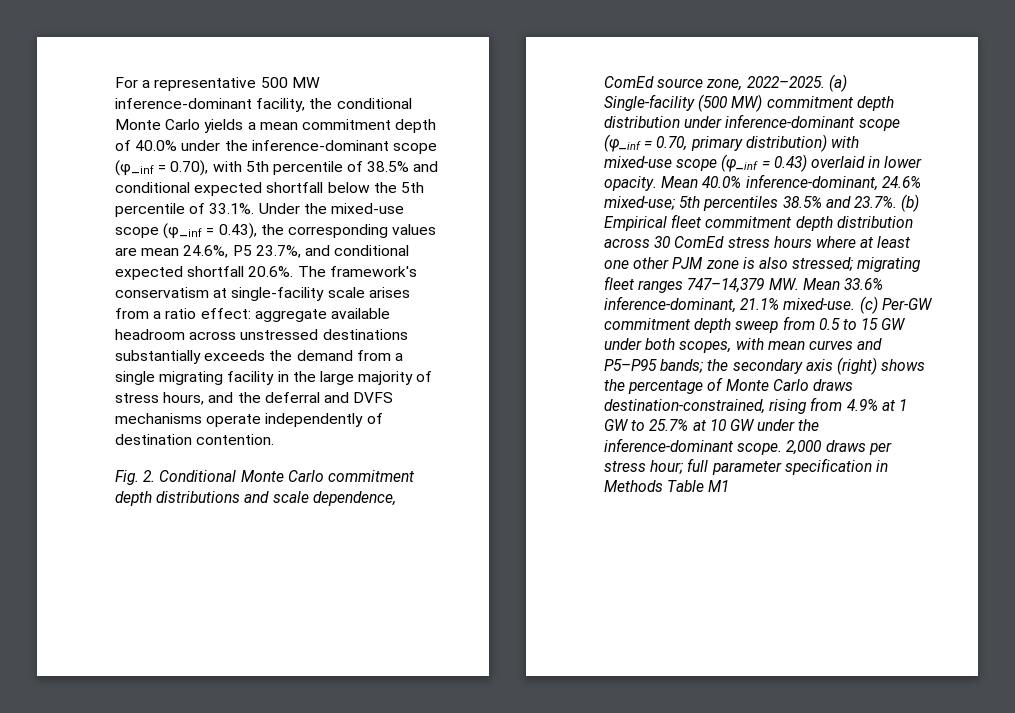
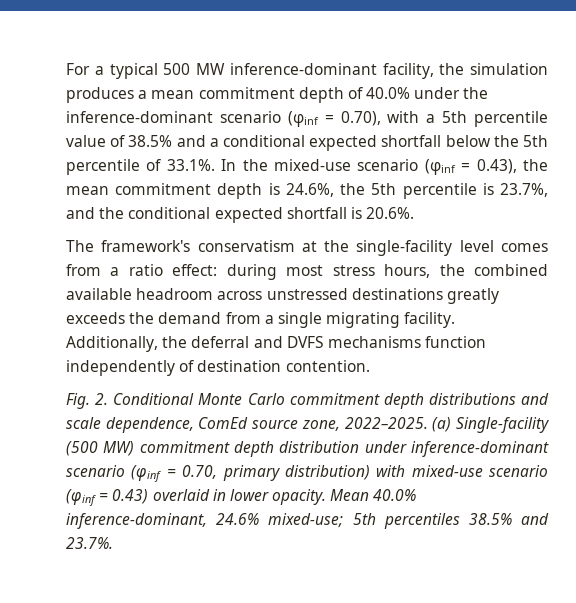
- For a representative 500 MW inference-dominant facility, the conditional Monte Carlo yields a mean commitment depth of 40.0% under the inference-dominant scope (φ_inf = 0.70), with 5th percentile of 38.5% and conditional expected shortfall below the 5th percentile of 33.1%. Under the mixed-use scope (φ_inf = 0.43), the corresponding values are mean 24.6%, P5 23.7%, and conditional expected shortfall 20.6%. The framework's conservatism at single-facility scale arises from a ratio effect: aggregate available headroom across unstressed destinations substantially exceeds the demand from a single migrating facility in the large majority of stress hours, and the deferral and DVFS mechanisms operate independently of destination contention.
+ For a typical 500 MW inference-dominant facility, the simulation produces a mean commitment depth of 40.0% under the inference-dominant scenario (φinf = 0.70), with a 5th percentile value of 38.5% and a conditional expected shortfall below the 5th percentile of 33.1%. In the mixed-use scenario (φinf = 0.43), the mean commitment depth is 24.6%, the 5th percentile is 23.7%, and the conditional expected shortfall is 20.6%.
+ The framework's conservatism at the single-facility level comes from a ratio effect: during most stress hours, the combined available headroom across unstressed destinations greatly exceeds the demand from a single migrating facility. Additionally, the deferral and DVFS mechanisms function independently of destination contention.
- (a) Single-facility (500 MW) commitment depth distribution under inference-dominant scope (φ_inf = 0.70, primary distribution) with mixed-use scope (φ_inf = 0.43) overlaid in lower opacity.
+ (a) Single-facility (500 MW) commitment depth distribution under inference-dominant scenario (φinf = 0.70, primary distribution) with mixed-use scenario (φinf = 0.43) overlaid in lower opacity.
- Mean 40.0% inference-dominant, 24.6% mixed-use; 5th percentiles 38.5% and 23.7%. (b) Empirical fleet commitment depth distribution across 30 ComEd stress hours where at least one other PJM zone is also stressed; migrating fleet ranges 747–14,379 MW. Mean 33.6% inference-dominant, 21.1% mixed-use. (c) Per-GW commitment depth sweep from 0.5 to 15 GW under both scopes, with mean curves and P5–P95 bands; the secondary axis (right) shows the percentage of Monte Carlo draws destination-constrained, rising from 4.9% at 1 GW to 25.7% at 10 GW under the inference-dominant scope. 2,000 draws per stress hour; full parameter specification in Methods Table M1
+ Mean 40.0% inference-dominant, 24.6% mixed-use; 5th percentiles 38.5% and 23.7%.

